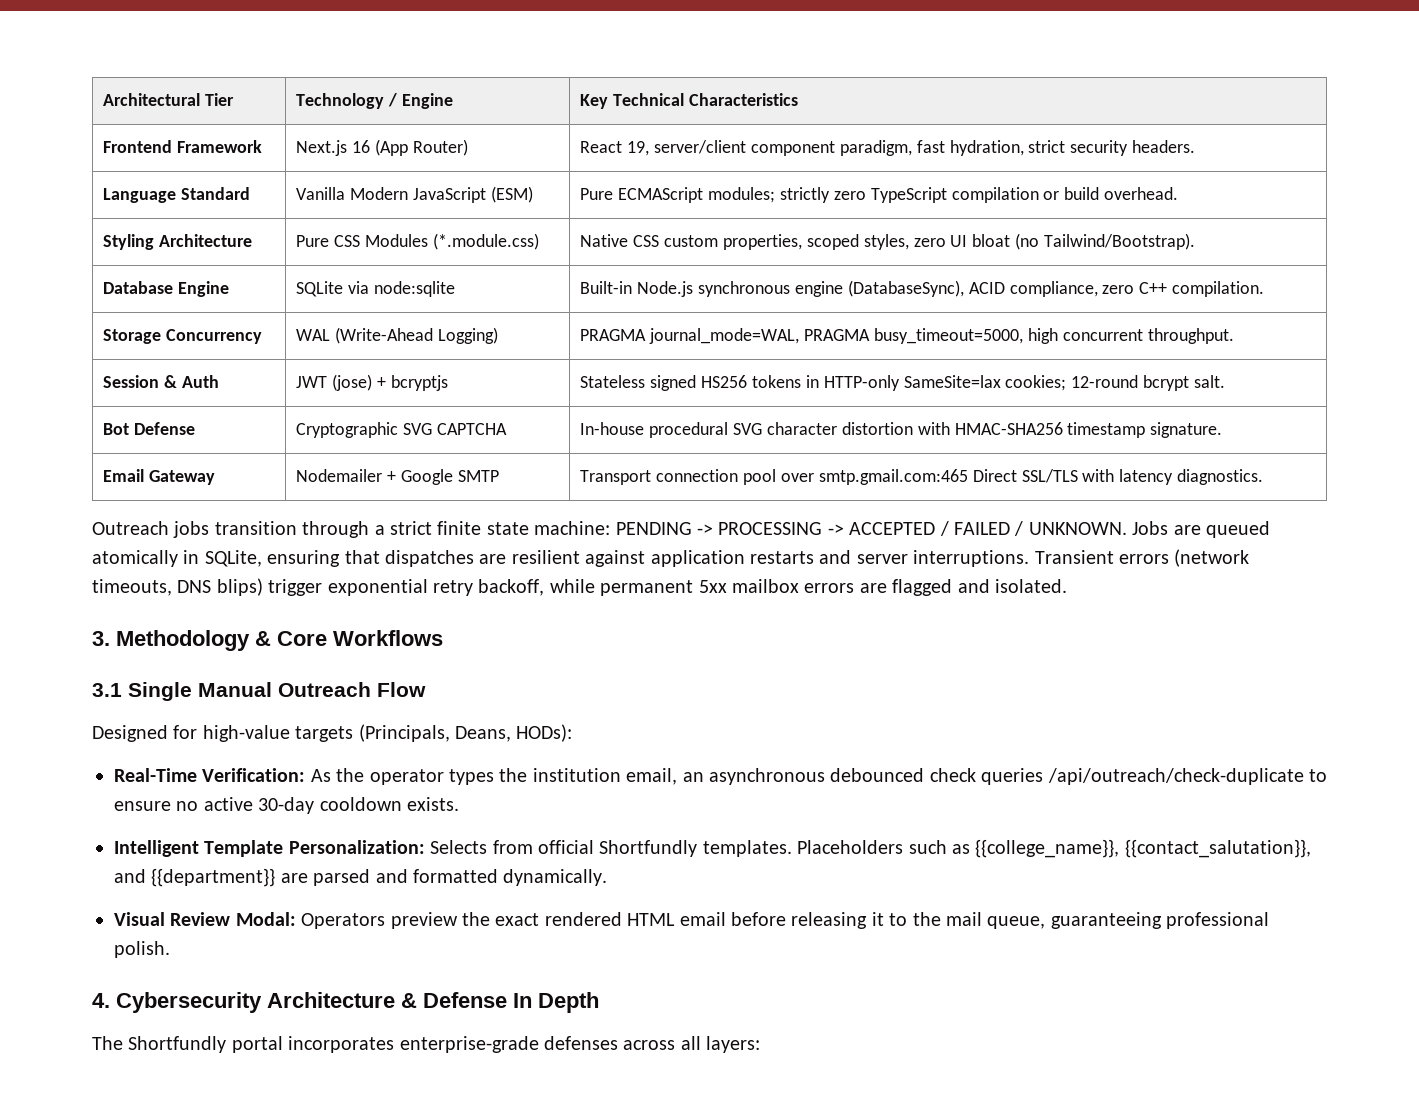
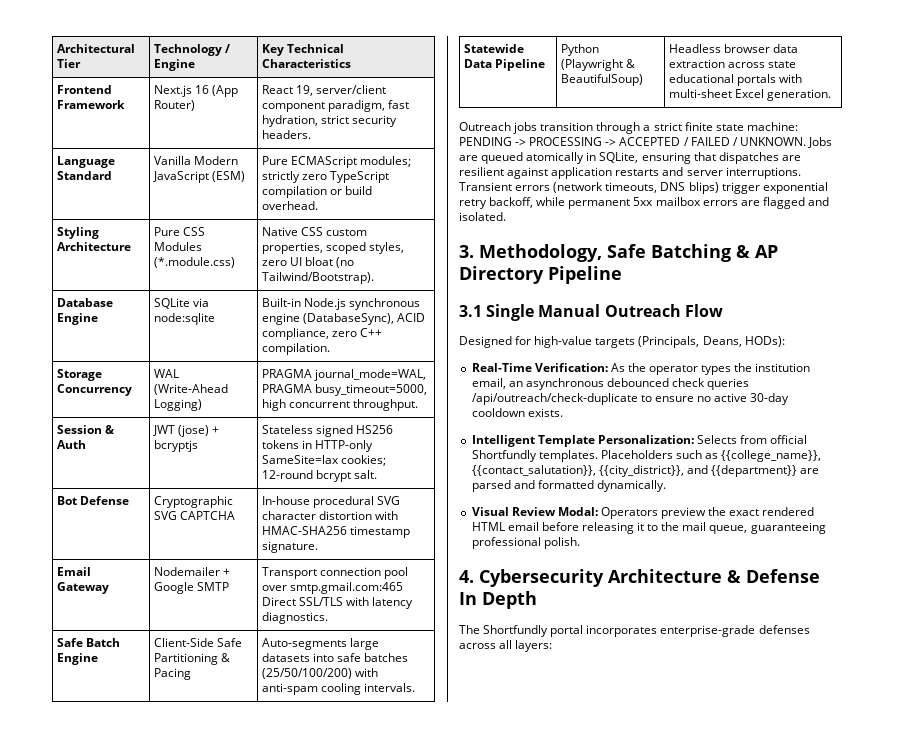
+ Safe Batch Engine | Client-Side Safe Partitioning & Pacing | Auto-segments large datasets into safe batches (25/50/100/200) with anti-spam cooling intervals.
+ Statewide Data Pipeline | Python (Playwright & BeautifulSoup) | Headless browser data extraction across state educational portals with multi-sheet Excel generation.
- 3. Methodology & Core Workflows
+ 3. Methodology, Safe Batching & AP Directory Pipeline
- Placeholders such as {{college_name}}, {{contact_salutation}}, and {{department}} are parsed and formatted dynamically.
+ Placeholders such as {{college_name}}, {{contact_salutation}}, {{city_district}}, and {{department}} are parsed and formatted dynamically.

